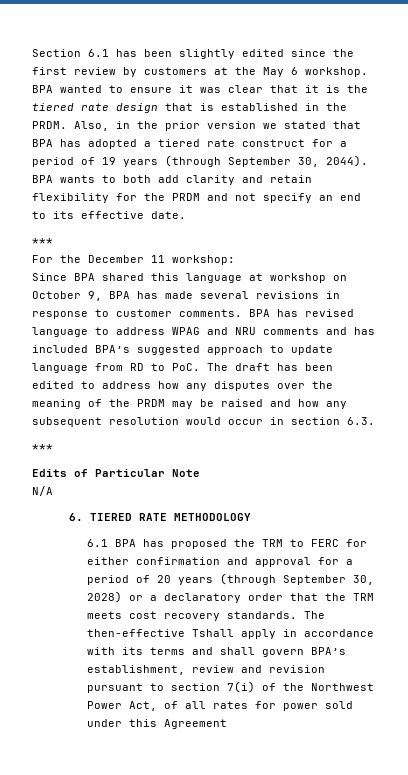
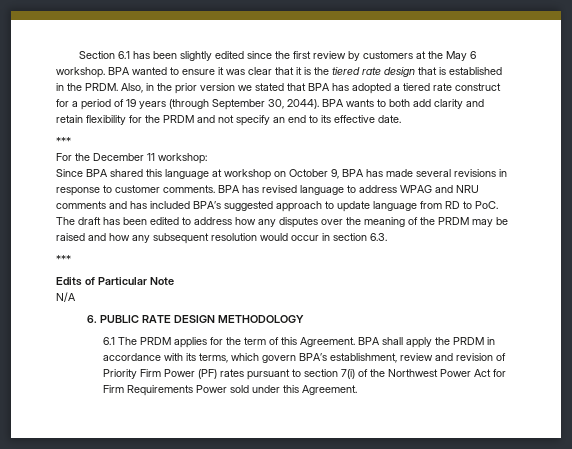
- 6. TIERED RATE METHODOLOGY
+ 6. PUBLIC RATE DESIGN METHODOLOGY
- 6.1 BPA has proposed the TRM to FERC for either confirmation and approval for a period of 20 years (through September 30, 2028) or a declaratory order that the TRM meets cost recovery standards. The then-effective Tshall apply in accordance with its terms and shall govern BPA’s establishment, review and revision pursuant to section 7(i) of the Northwest Power Act, of all rates for power sold under this Agreement
+ 6.1 The PRDM applies for the term of this Agreement. BPA shall apply the PRDM in accordance with its terms, which govern BPA’s establishment, review and revision of Priority Firm Power (PF) rates pursuant to section 7(i) of the Northwest Power Act for Firm Requirements Power sold under this Agreement.

